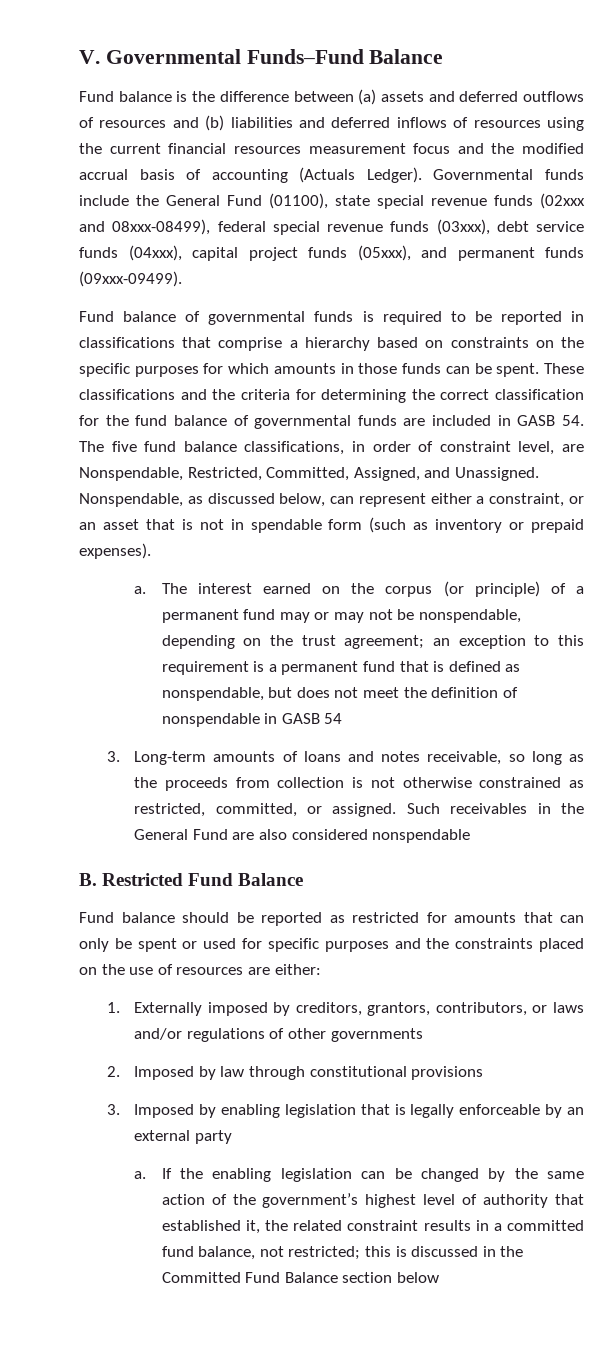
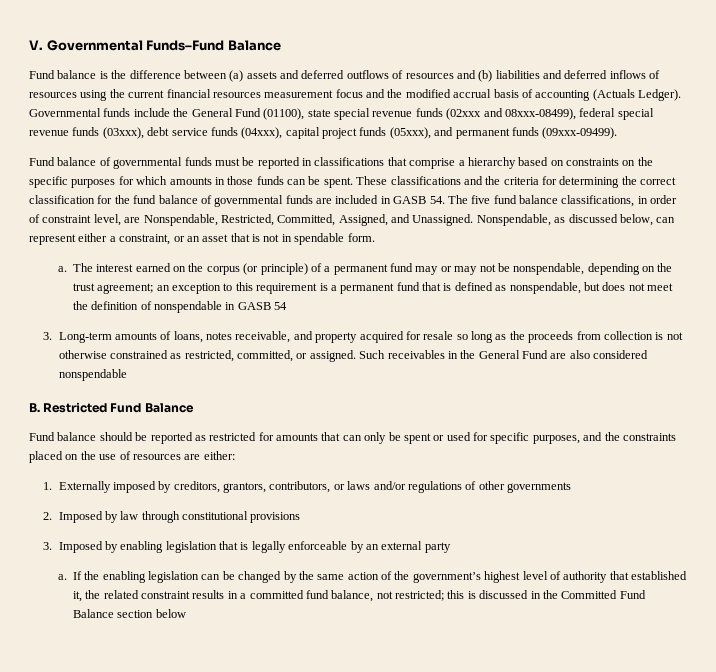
- Fund balance of governmental funds is required to be reported in classifications that comprise a hierarchy based on constraints on the specific purposes for which amounts in those funds can be spent.
+ Fund balance of governmental funds must be reported in classifications that comprise a hierarchy based on constraints on the specific purposes for which amounts in those funds can be spent.
- Nonspendable, as discussed below, can represent either a constraint, or an asset that is not in spendable form (such as inventory or prepaid expenses).
+ Nonspendable, as discussed below, can represent either a constraint, or an asset that is not in spendable form.
- 3. Long-term amounts of loans and notes receivable, so long as the proceeds from collection is not otherwise constrained as restricted, committed, or assigned.
+ 3. Long-term amounts of loans, notes receivable, and property acquired for resale so long as the proceeds from collection is not otherwise constrained as restricted, committed, or assigned.
- Fund balance should be reported as restricted for amounts that can only be spent or used for specific purposes and the constraints placed on the use of resources are either:
+ Fund balance should be reported as restricted for amounts that can only be spent or used for specific purposes, and the constraints placed on the use of resources are either:

